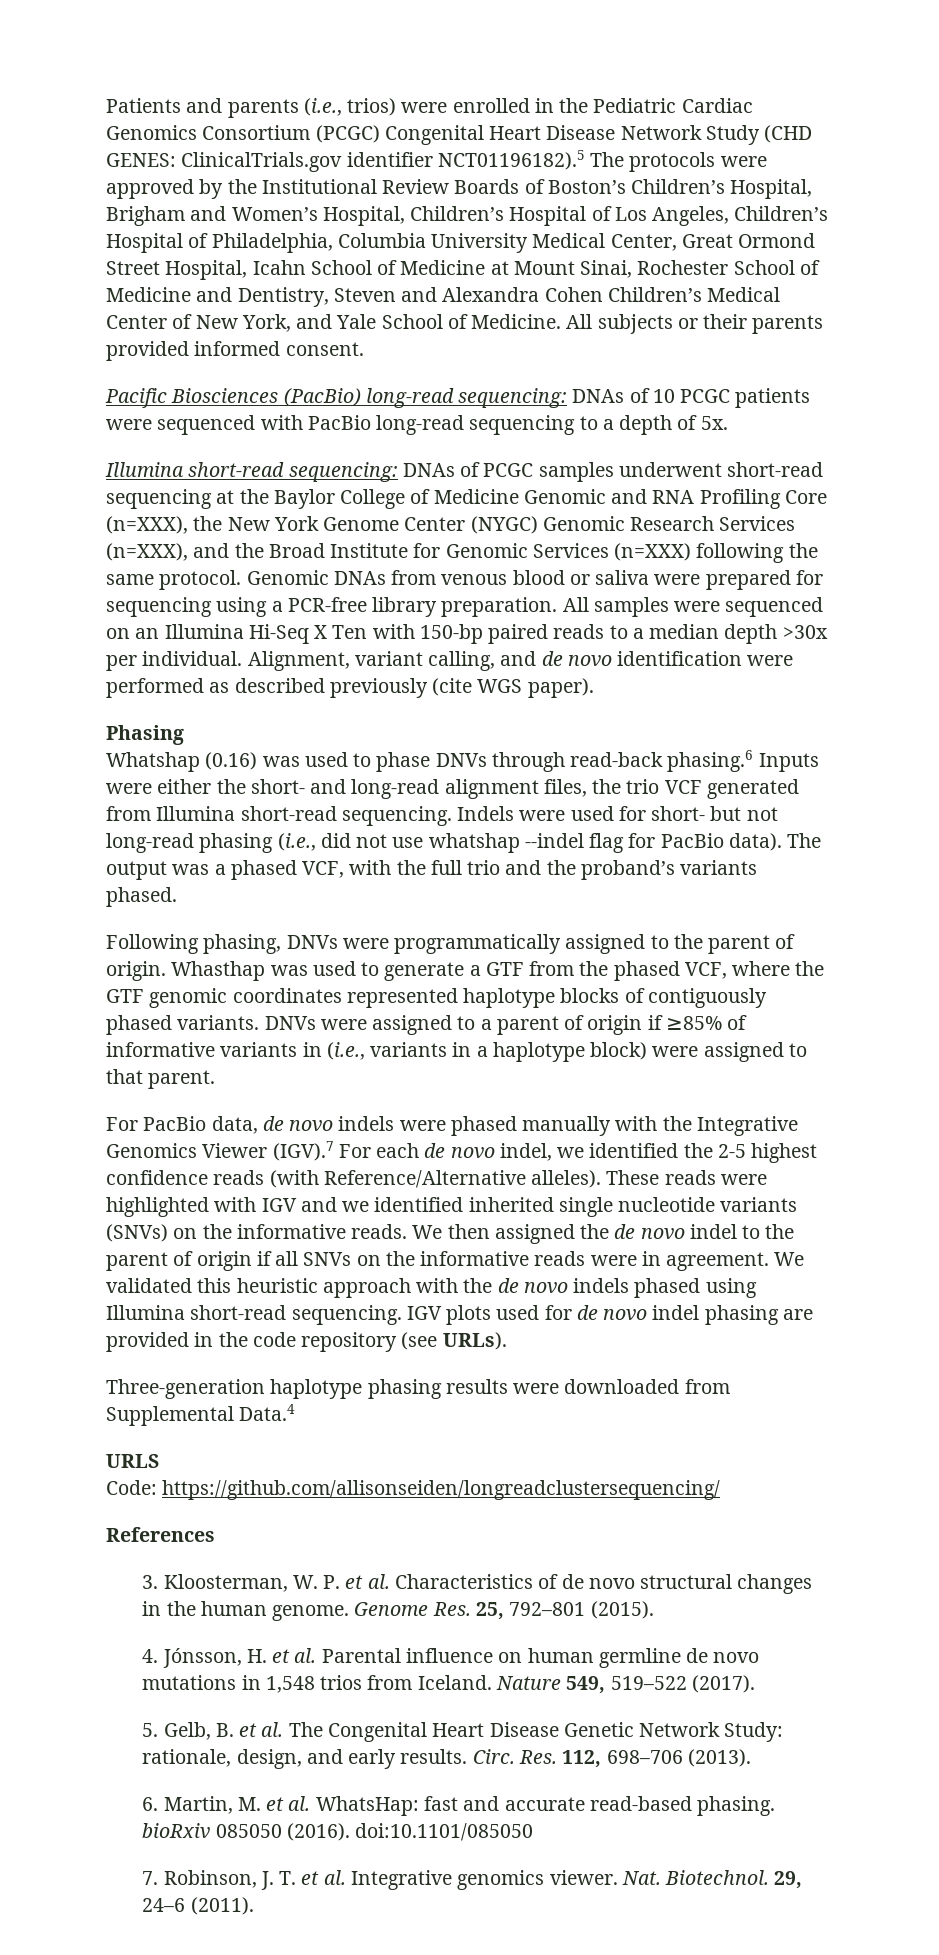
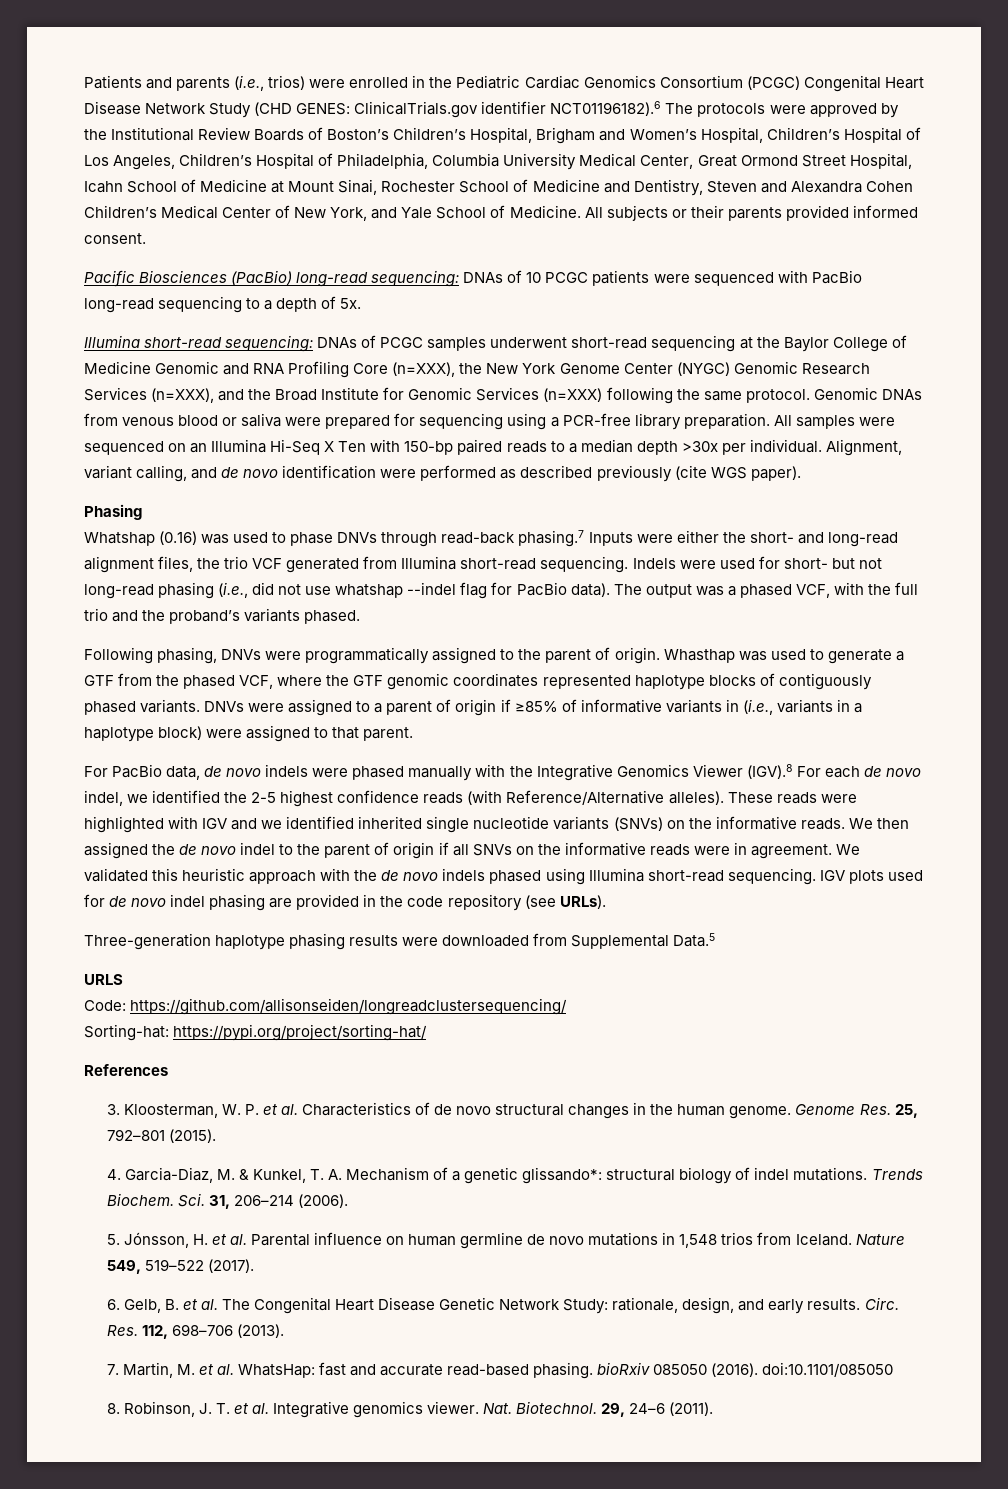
- ClinicalTrials.gov identifier NCT01196182).5 The protocols were approved by the Institutional Review Boards of Boston’s Children’s Hospital, Brigham and Women’s Hospital, Children’s Hospital of Los Angeles, Children’s Hospital of Philadelphia, Columbia University Medical Center, Great Ormond Street Hospital, Icahn School of Medicine at Mount Sinai, Rochester School of Medicine and Dentistry, Steven and Alexandra Cohen Children’s Medical Center of New York, and Yale School of Medicine.
+ ClinicalTrials.gov identifier NCT01196182).6 The protocols were approved by the Institutional Review Boards of Boston’s Children’s Hospital, Brigham and Women’s Hospital, Children’s Hospital of Los Angeles, Children’s Hospital of Philadelphia, Columbia University Medical Center, Great Ormond Street Hospital, Icahn School of Medicine at Mount Sinai, Rochester School of Medicine and Dentistry, Steven and Alexandra Cohen Children’s Medical Center of New York, and Yale School of Medicine.
- Whatshap (0.16) was used to phase DNVs through read-back phasing.6 Inputs were either the short- and long-read alignment files, the trio VCF generated from Illumina short-read sequencing.
+ Whatshap (0.16) was used to phase DNVs through read-back phasing.7 Inputs were either the short- and long-read alignment files, the trio VCF generated from Illumina short-read sequencing.
- For PacBio data, de novo indels were phased manually with the Integrative Genomics Viewer (IGV).7 For each de novo indel, we identified the 2-5 highest confidence reads (with Reference/Alternative alleles).
+ For PacBio data, de novo indels were phased manually with the Integrative Genomics Viewer (IGV).8 For each de novo indel, we identified the 2-5 highest confidence reads (with Reference/Alternative alleles).
- Three-generation haplotype phasing results were downloaded from Supplemental Data.4
+ Three-generation haplotype phasing results were downloaded from Supplemental Data.5
+ Sorting-hat: https://pypi.org/project/sorting-hat/
- 4. Jónsson, H. et al. Parental influence on human germline de novo mutations in 1,548 trios from Iceland.
+ 4. Garcia-Diaz, M. & Kunkel, T. A. Mechanism of a genetic glissando*: structural biology of indel mutations. Trends Biochem. Sci. 31, 206–214 (2006).
+ 5. Jónsson, H. et al. Parental influence on human germline de novo mutations in 1,548 trios from Iceland.
- 5. Gelb, B. et al. The Congenital Heart Disease Genetic Network Study: rationale, design, and early results.
+ 6. Gelb, B. et al. The Congenital Heart Disease Genetic Network Study: rationale, design, and early results.
- 6. Martin, M. et al. WhatsHap: fast and accurate read-based phasing. bioRxiv 085050 (2016). doi:10.1101/085050
+ 7. Martin, M. et al. WhatsHap: fast and accurate read-based phasing. bioRxiv 085050 (2016). doi:10.1101/085050
- 7. Robinson, J. T. et al. Integrative genomics viewer.
+ 8. Robinson, J. T. et al. Integrative genomics viewer.

